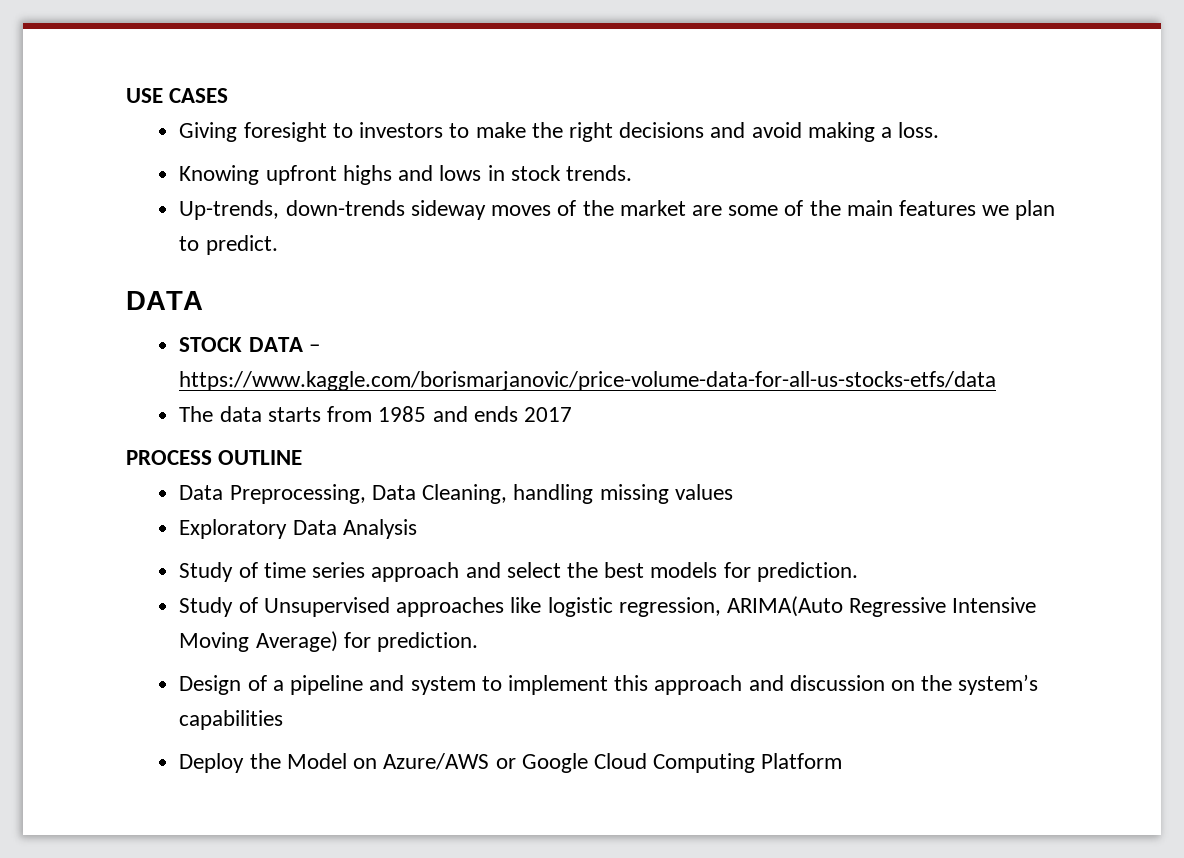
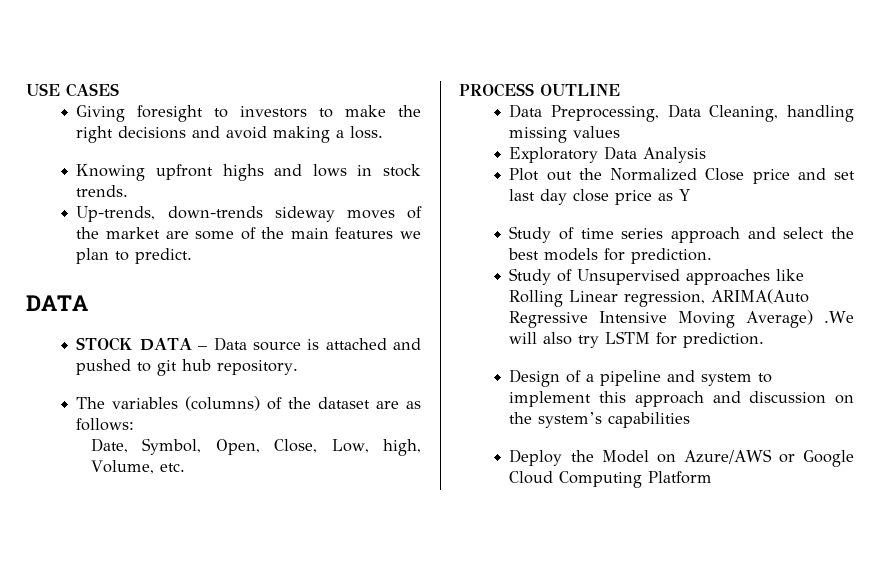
- STOCK DATA – https://www.kaggle.com/borismarjanovic/price-volume-data-for-all-us-stocks-etfs/data
- The data starts from 1985 and ends 2017
+ STOCK DATA – Data source is attached and pushed to git hub repository.
+ The variables (columns) of the dataset are as follows:
+ Date, Symbol, Open, Close, Low, high, Volume, etc.
+ Plot out the Normalized Close price and set last day close price as Y
- Study of Unsupervised approaches like logistic regression, ARIMA(Auto Regressive Intensive Moving Average) for prediction.
+ Study of Unsupervised approaches like Rolling Linear regression, ARIMA(Auto Regressive Intensive Moving Average) .We will also try LSTM for prediction.

